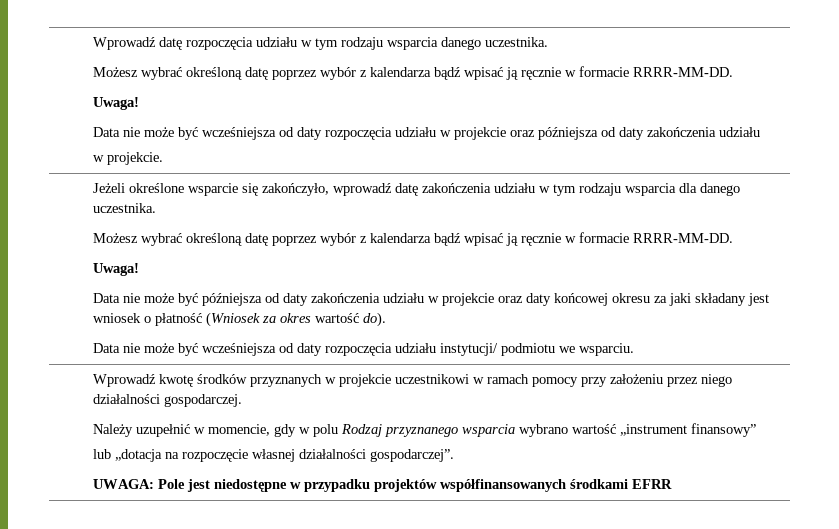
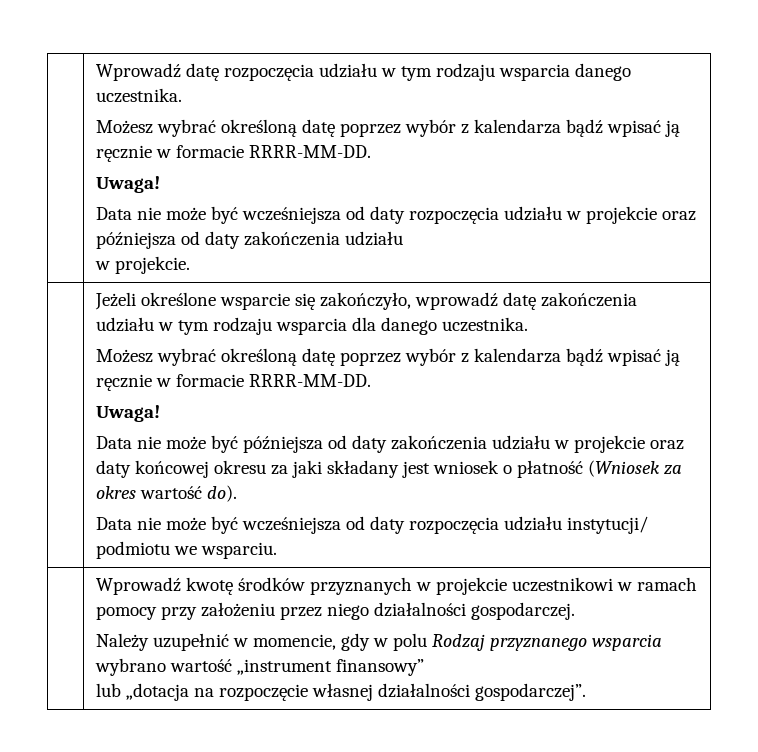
- UWAGA: Pole jest niedostępne w przypadku projektów współfinansowanych środkami EFRR

